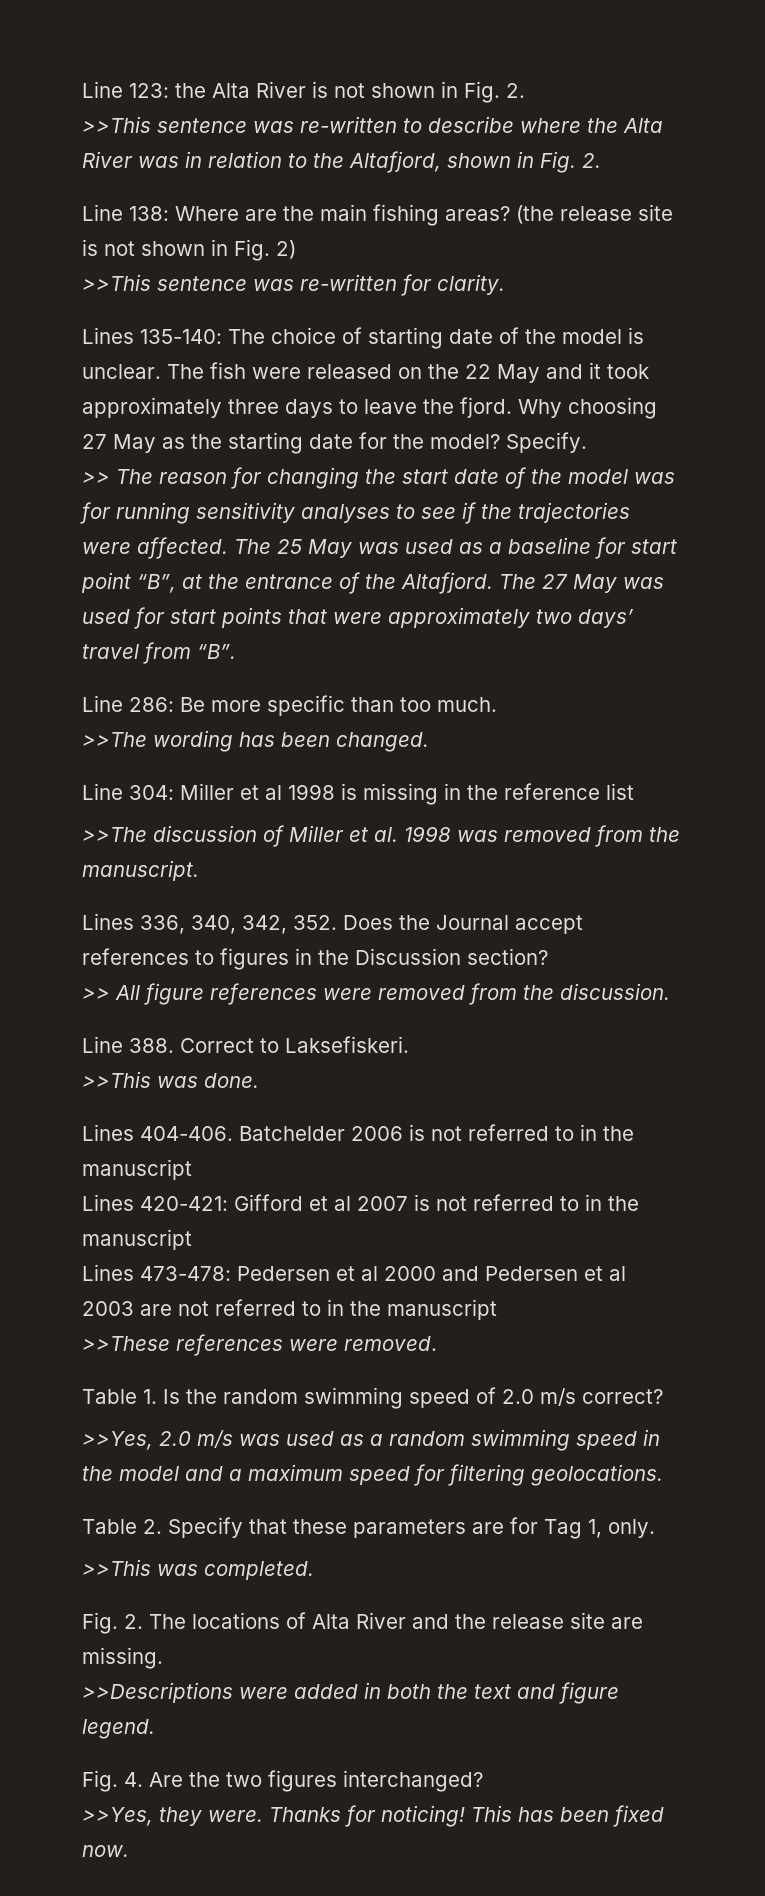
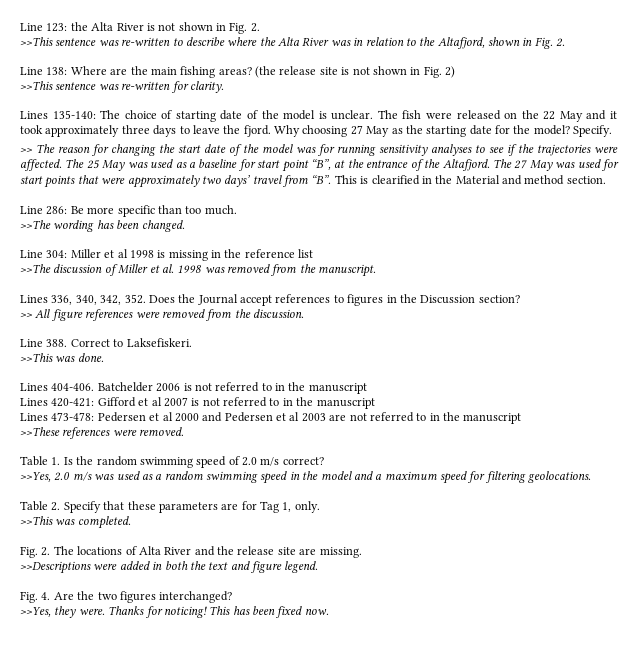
- The 27 May was used for start points that were approximately two days’ travel from “B”.
+ The 27 May was used for start points that were approximately two days’ travel from “B”. This is clearified in the Material and method section.

